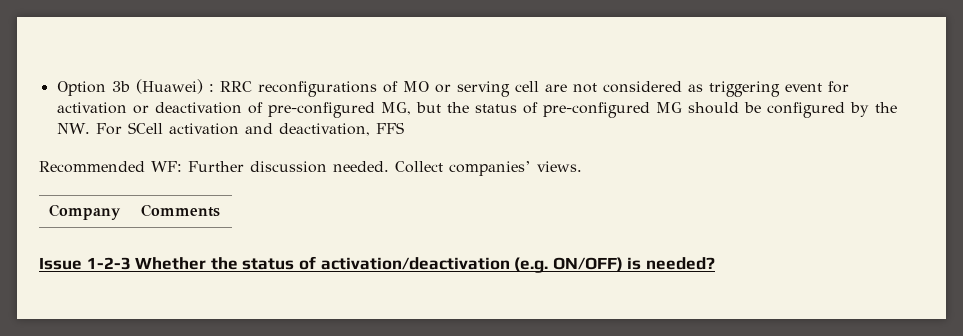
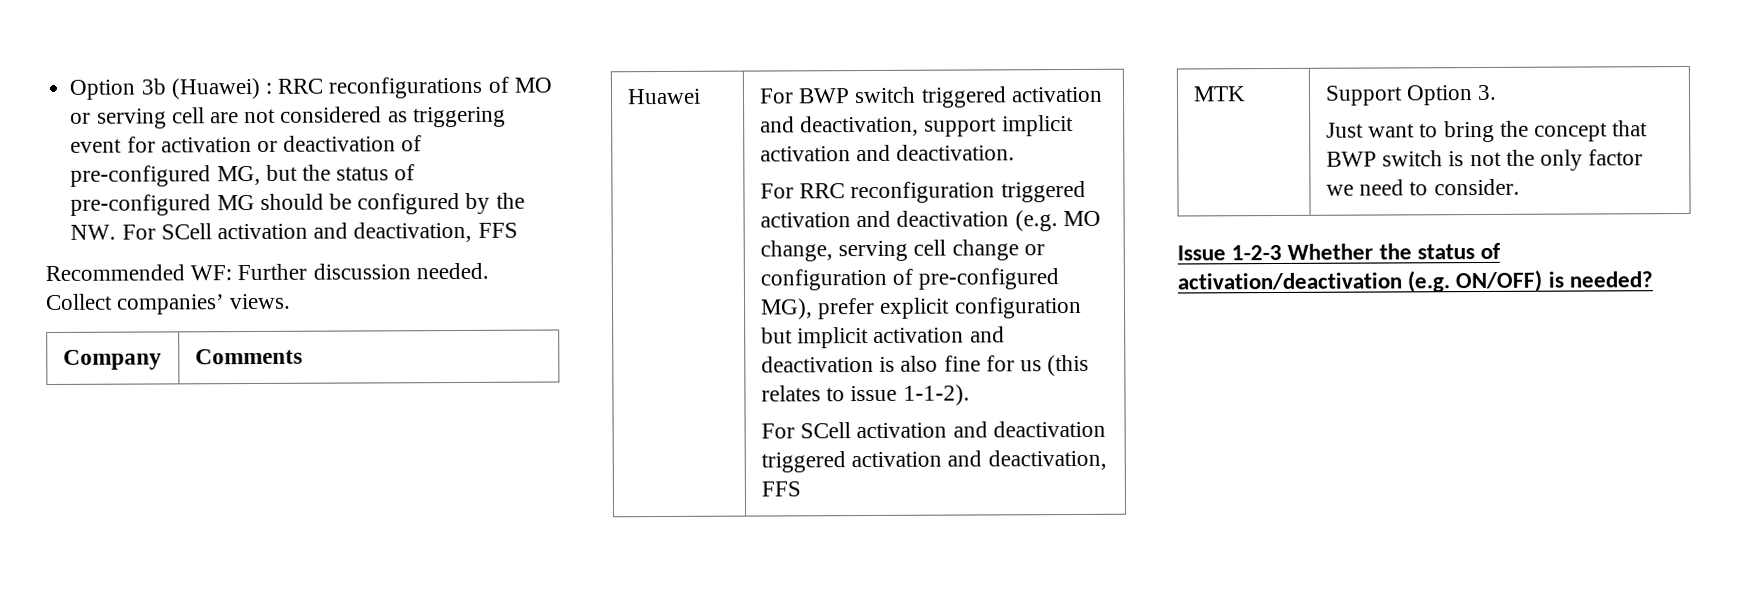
+ Huawei | For BWP switch triggered activation and deactivation, support implicit activation and deactivation.
+ For RRC reconfiguration triggered activation and deactivation (e.g. MO change, serving cell change or configuration of pre-configured MG), prefer explicit configuration but implicit activation and deactivation is also fine for us (this relates to issue 1-1-2).
+ For SCell activation and deactivation triggered activation and deactivation, FFS
+ MTK | Support Option 3.
+ Just want to bring the concept that BWP switch is not the only factor we need to consider.

